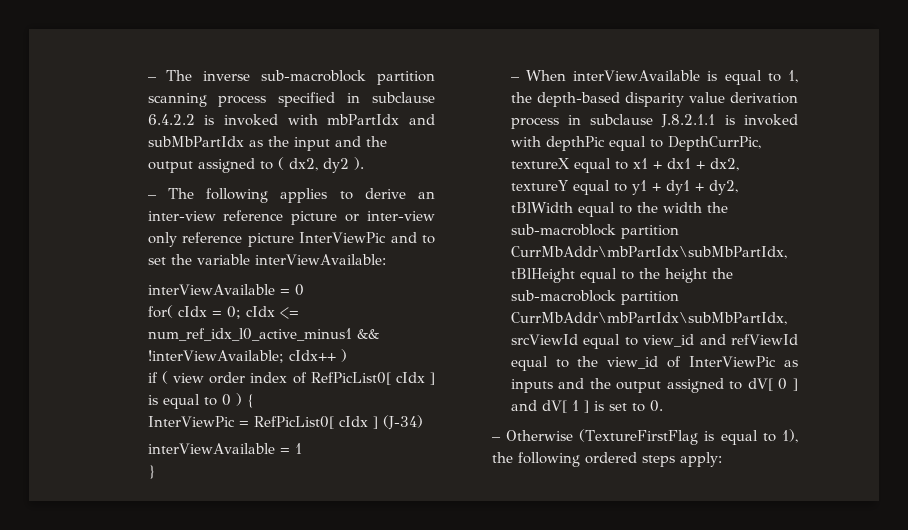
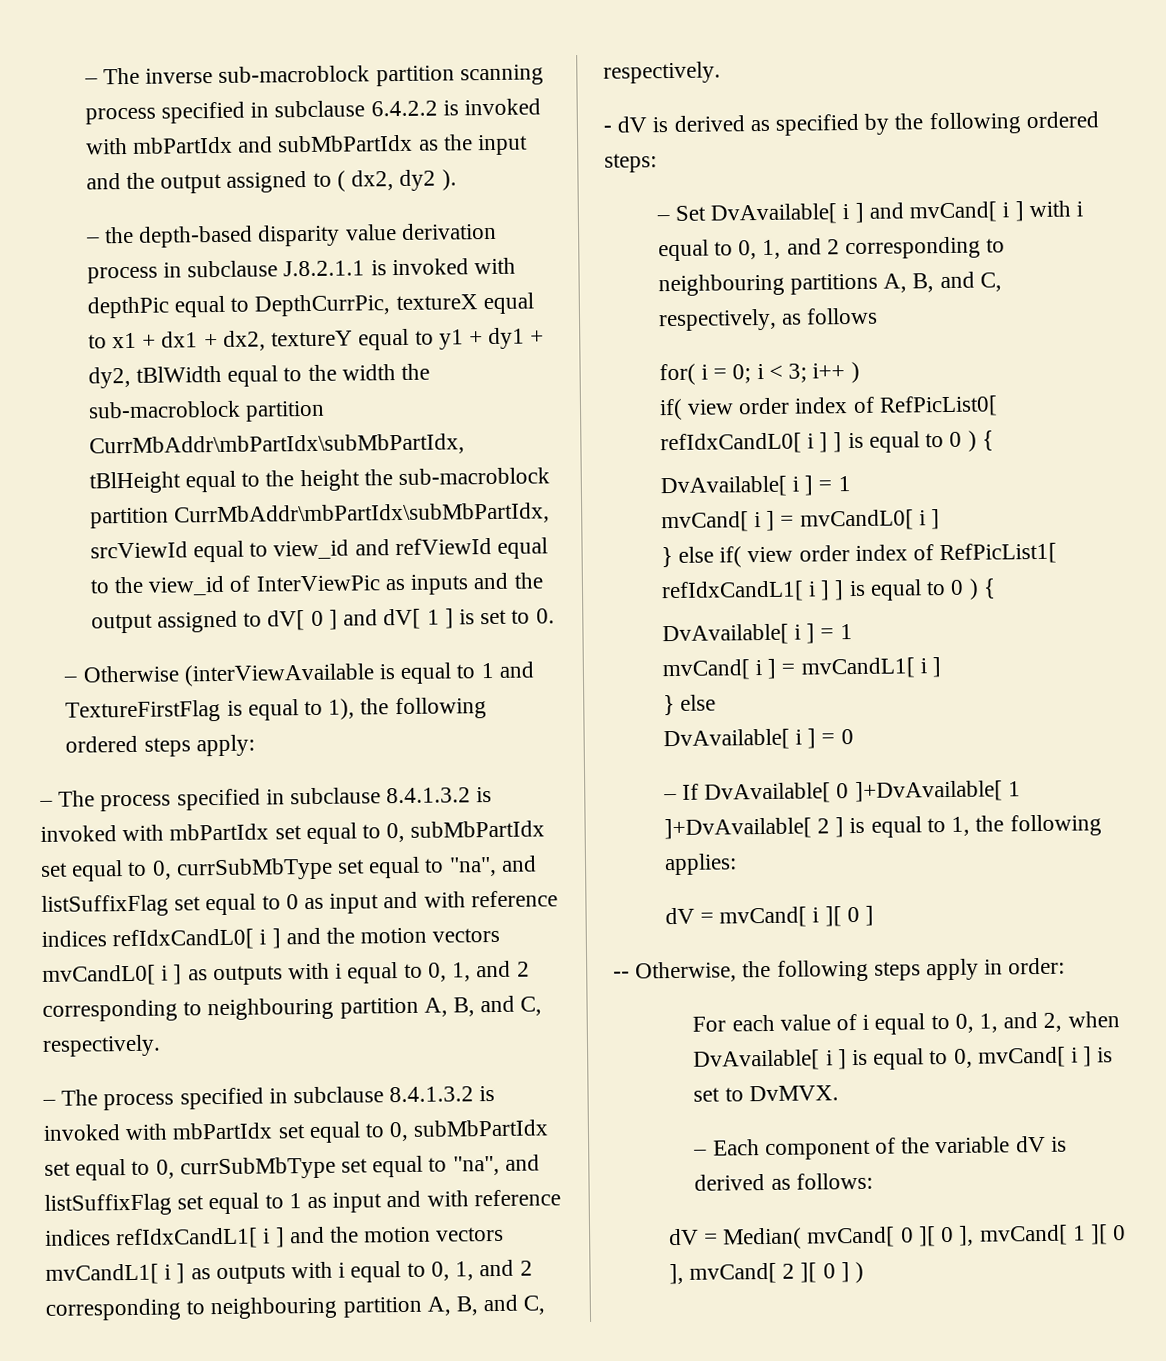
- – The following applies to derive an inter-view reference picture or inter-view only reference picture InterViewPic and to set the variable interViewAvailable:
- interViewAvailable = 0
- for( cIdx = 0; cIdx <= num_ref_idx_l0_active_minus1 && !interViewAvailable; cIdx++ )
- if ( view order index of RefPicList0[ cIdx ] is equal to 0 ) {
- InterViewPic = RefPicList0[ cIdx ] (J-34)
- interViewAvailable = 1
- }
- – When interViewAvailable is equal to 1, the depth-based disparity value derivation process in subclause J.8.2.1.1 is invoked with depthPic equal to DepthCurrPic, textureX equal to x1 + dx1 + dx2, textureY equal to y1 + dy1 + dy2, tBlWidth equal to the width the sub-macroblock partition CurrMbAddr\mbPartIdx\subMbPartIdx, tBlHeight equal to the height the sub-macroblock partition CurrMbAddr\mbPartIdx\subMbPartIdx, srcViewId equal to view_id and refViewId equal to the view_id of InterViewPic as inputs and the output assigned to dV[ 0 ] and dV[ 1 ] is set to 0.
+ – the depth-based disparity value derivation process in subclause J.8.2.1.1 is invoked with depthPic equal to DepthCurrPic, textureX equal to x1 + dx1 + dx2, textureY equal to y1 + dy1 + dy2, tBlWidth equal to the width the sub-macroblock partition CurrMbAddr\mbPartIdx\subMbPartIdx, tBlHeight equal to the height the sub-macroblock partition CurrMbAddr\mbPartIdx\subMbPartIdx, srcViewId equal to view_id and refViewId equal to the view_id of InterViewPic as inputs and the output assigned to dV[ 0 ] and dV[ 1 ] is set to 0.
- – Otherwise (TextureFirstFlag is equal to 1), the following ordered steps apply:
+ – Otherwise (interViewAvailable is equal to 1 and TextureFirstFlag is equal to 1), the following ordered steps apply:
+ – The process specified in subclause 8.4.1.3.2 is invoked with mbPartIdx set equal to 0, subMbPartIdx set equal to 0, currSubMbType set equal to "na", and listSuffixFlag set equal to 0 as input and with reference indices refIdxCandL0[ i ] and the motion vectors mvCandL0[ i ] as outputs with i equal to 0, 1, and 2 corresponding to neighbouring partition A, B, and C, respectively.
+ – The process specified in subclause 8.4.1.3.2 is invoked with mbPartIdx set equal to 0, subMbPartIdx set equal to 0, currSubMbType set equal to "na", and listSuffixFlag set equal to 1 as input and with reference indices refIdxCandL1[ i ] and the motion vectors mvCandL1[ i ] as outputs with i equal to 0, 1, and 2 corresponding to neighbouring partition A, B, and C, respectively.
+ - dV is derived as specified by the following ordered steps:
+ – Set DvAvailable[ i ] and mvCand[ i ] with i equal to 0, 1, and 2 corresponding to neighbouring partitions A, B, and C, respectively, as follows
+ for( i = 0; i < 3; i++ )
+ if( view order index of RefPicList0[ refIdxCandL0[ i ] ] is equal to 0 ) {
+ DvAvailable[ i ] = 1
+ mvCand[ i ] = mvCandL0[ i ]
+ } else if( view order index of RefPicList1[ refIdxCandL1[ i ] ] is equal to 0 ) {
+ DvAvailable[ i ] = 1
+ mvCand[ i ] = mvCandL1[ i ]
+ } else
+ DvAvailable[ i ] = 0
+ – If DvAvailable[ 0 ]+DvAvailable[ 1 ]+DvAvailable[ 2 ] is equal to 1, the following applies:
+ dV = mvCand[ i ][ 0 ]
+ -- Otherwise, the following steps apply in order:
+ For each value of i equal to 0, 1, and 2, when DvAvailable[ i ] is equal to 0, mvCand[ i ] is set to DvMVX.
+ – Each component of the variable dV is derived as follows:
+ dV = Median( mvCand[ 0 ][ 0 ], mvCand[ 1 ][ 0 ], mvCand[ 2 ][ 0 ] )

